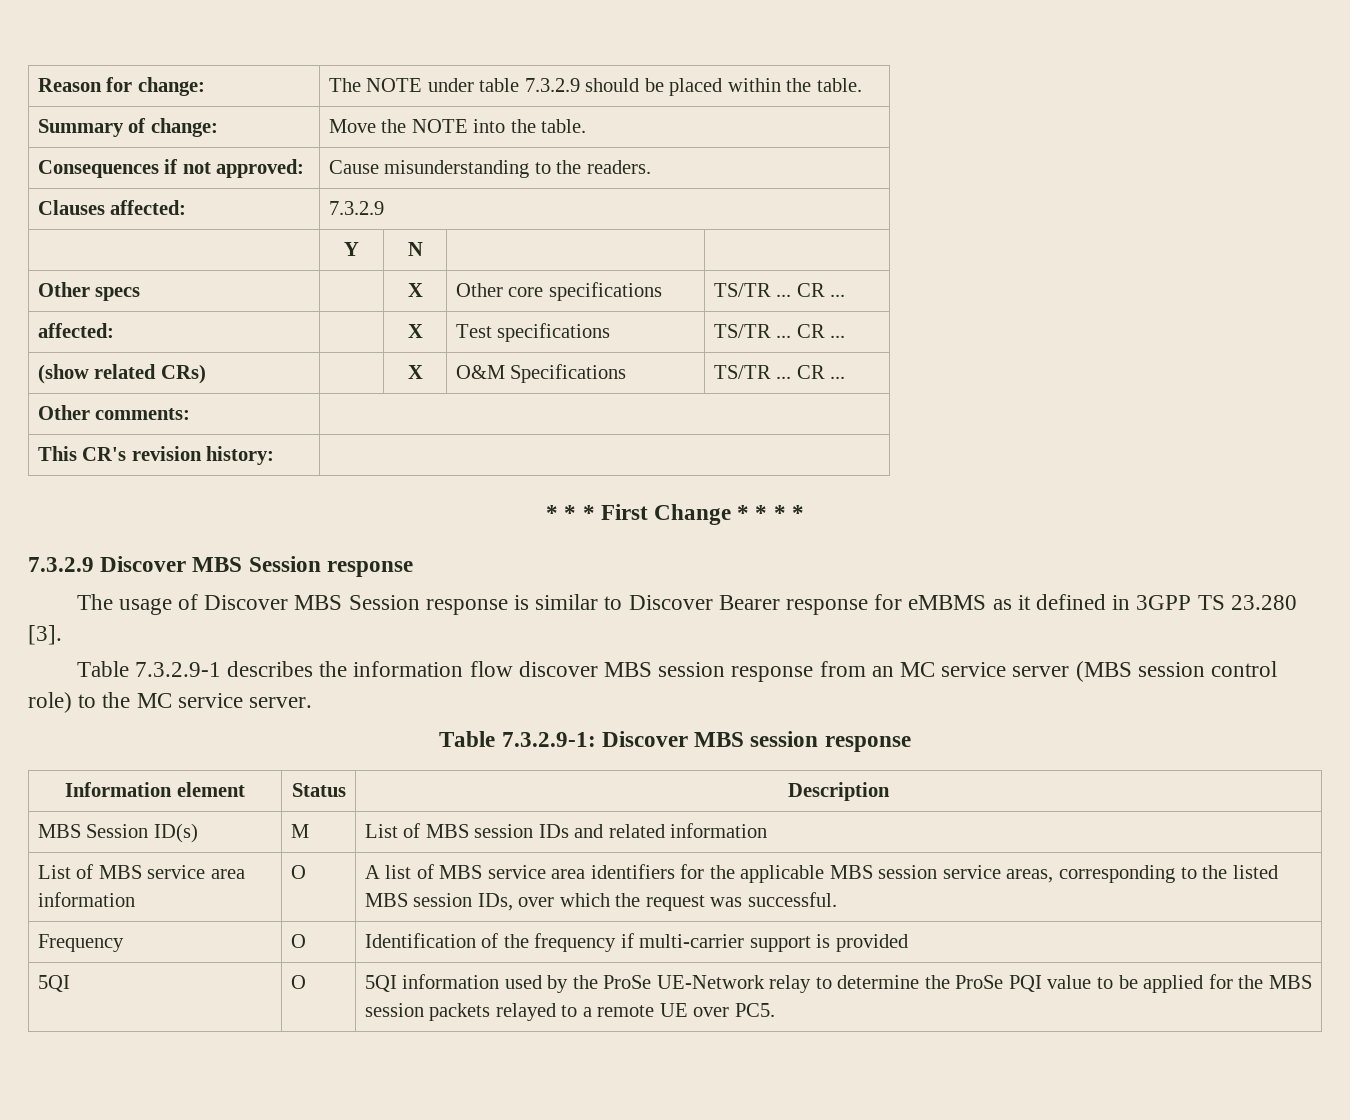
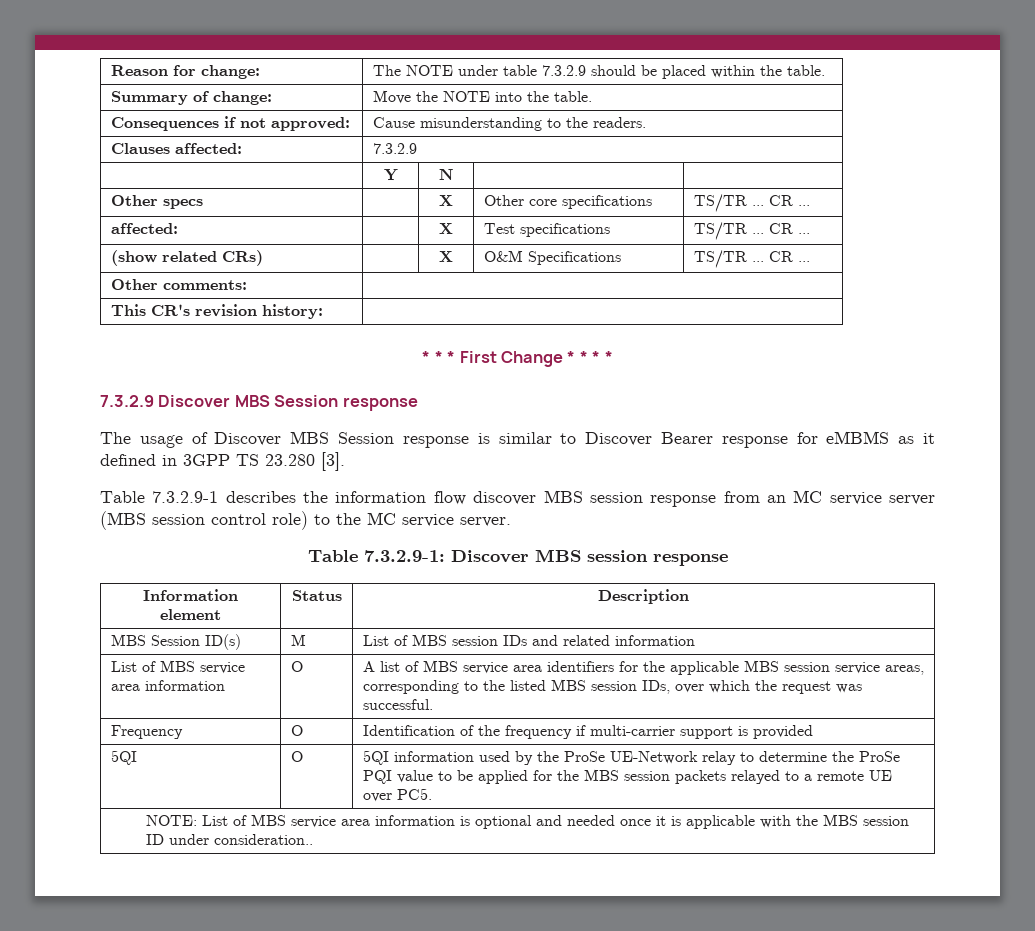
+ NOTE: List of MBS service area information is optional and needed once it is applicable with the MBS session ID under consideration..

